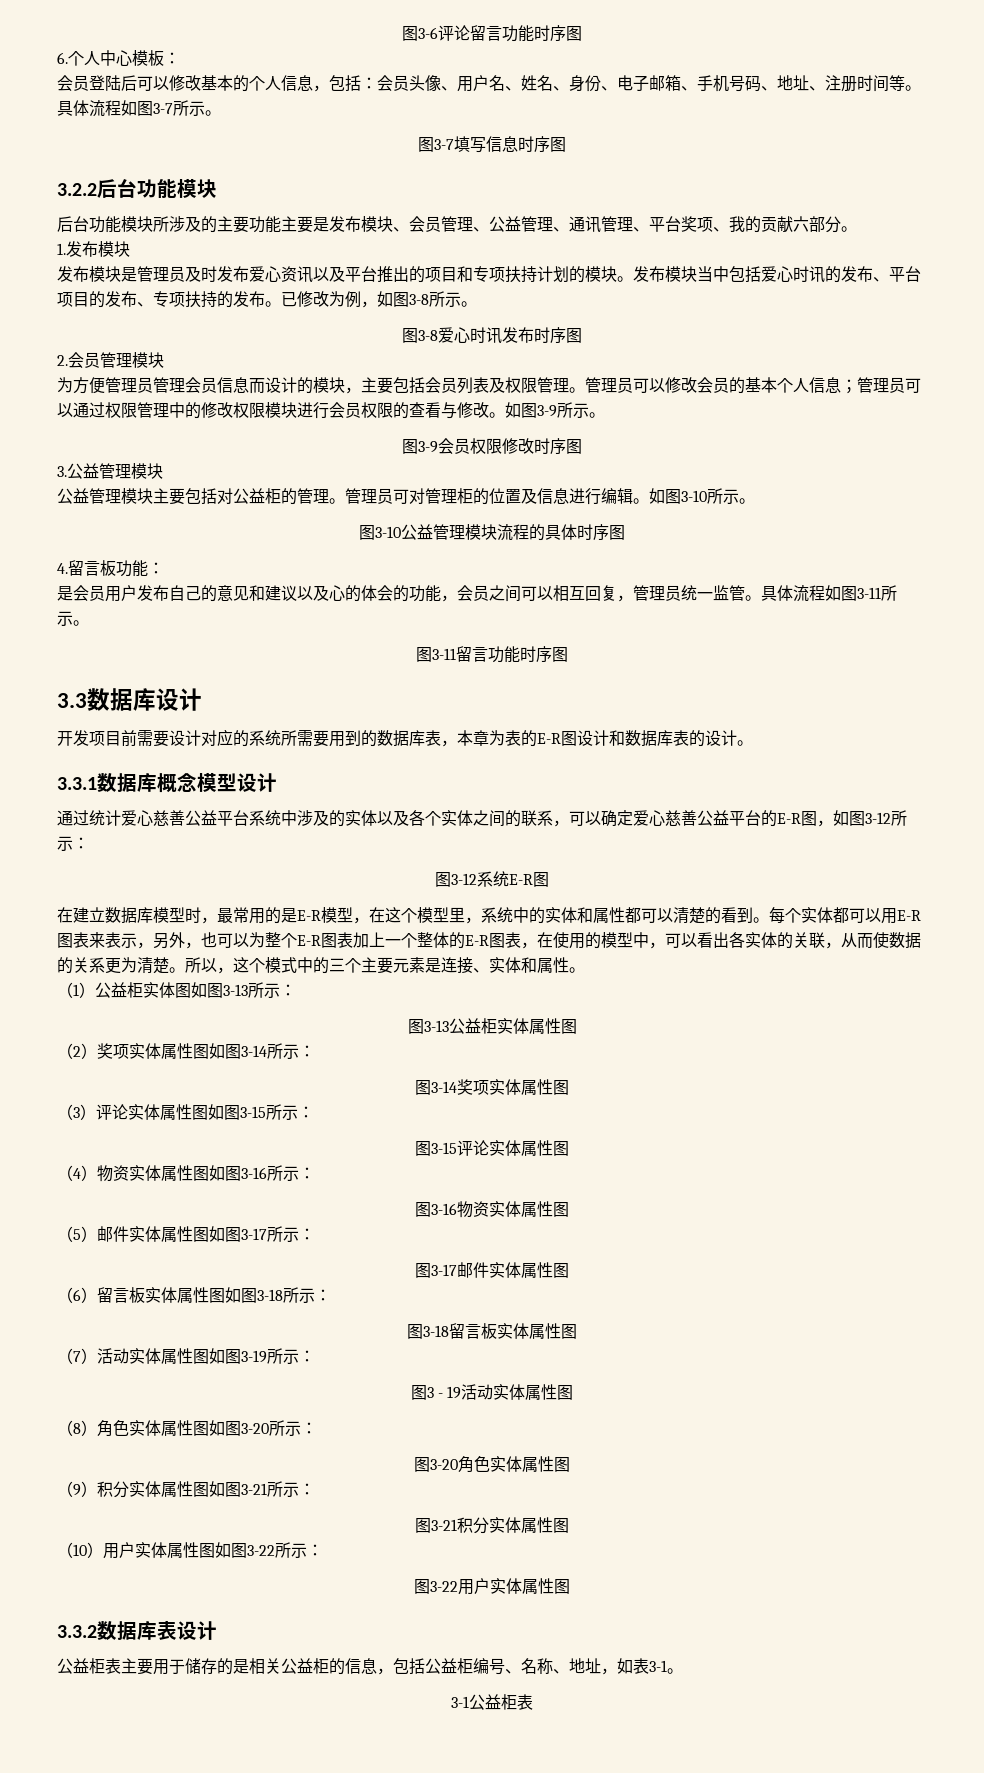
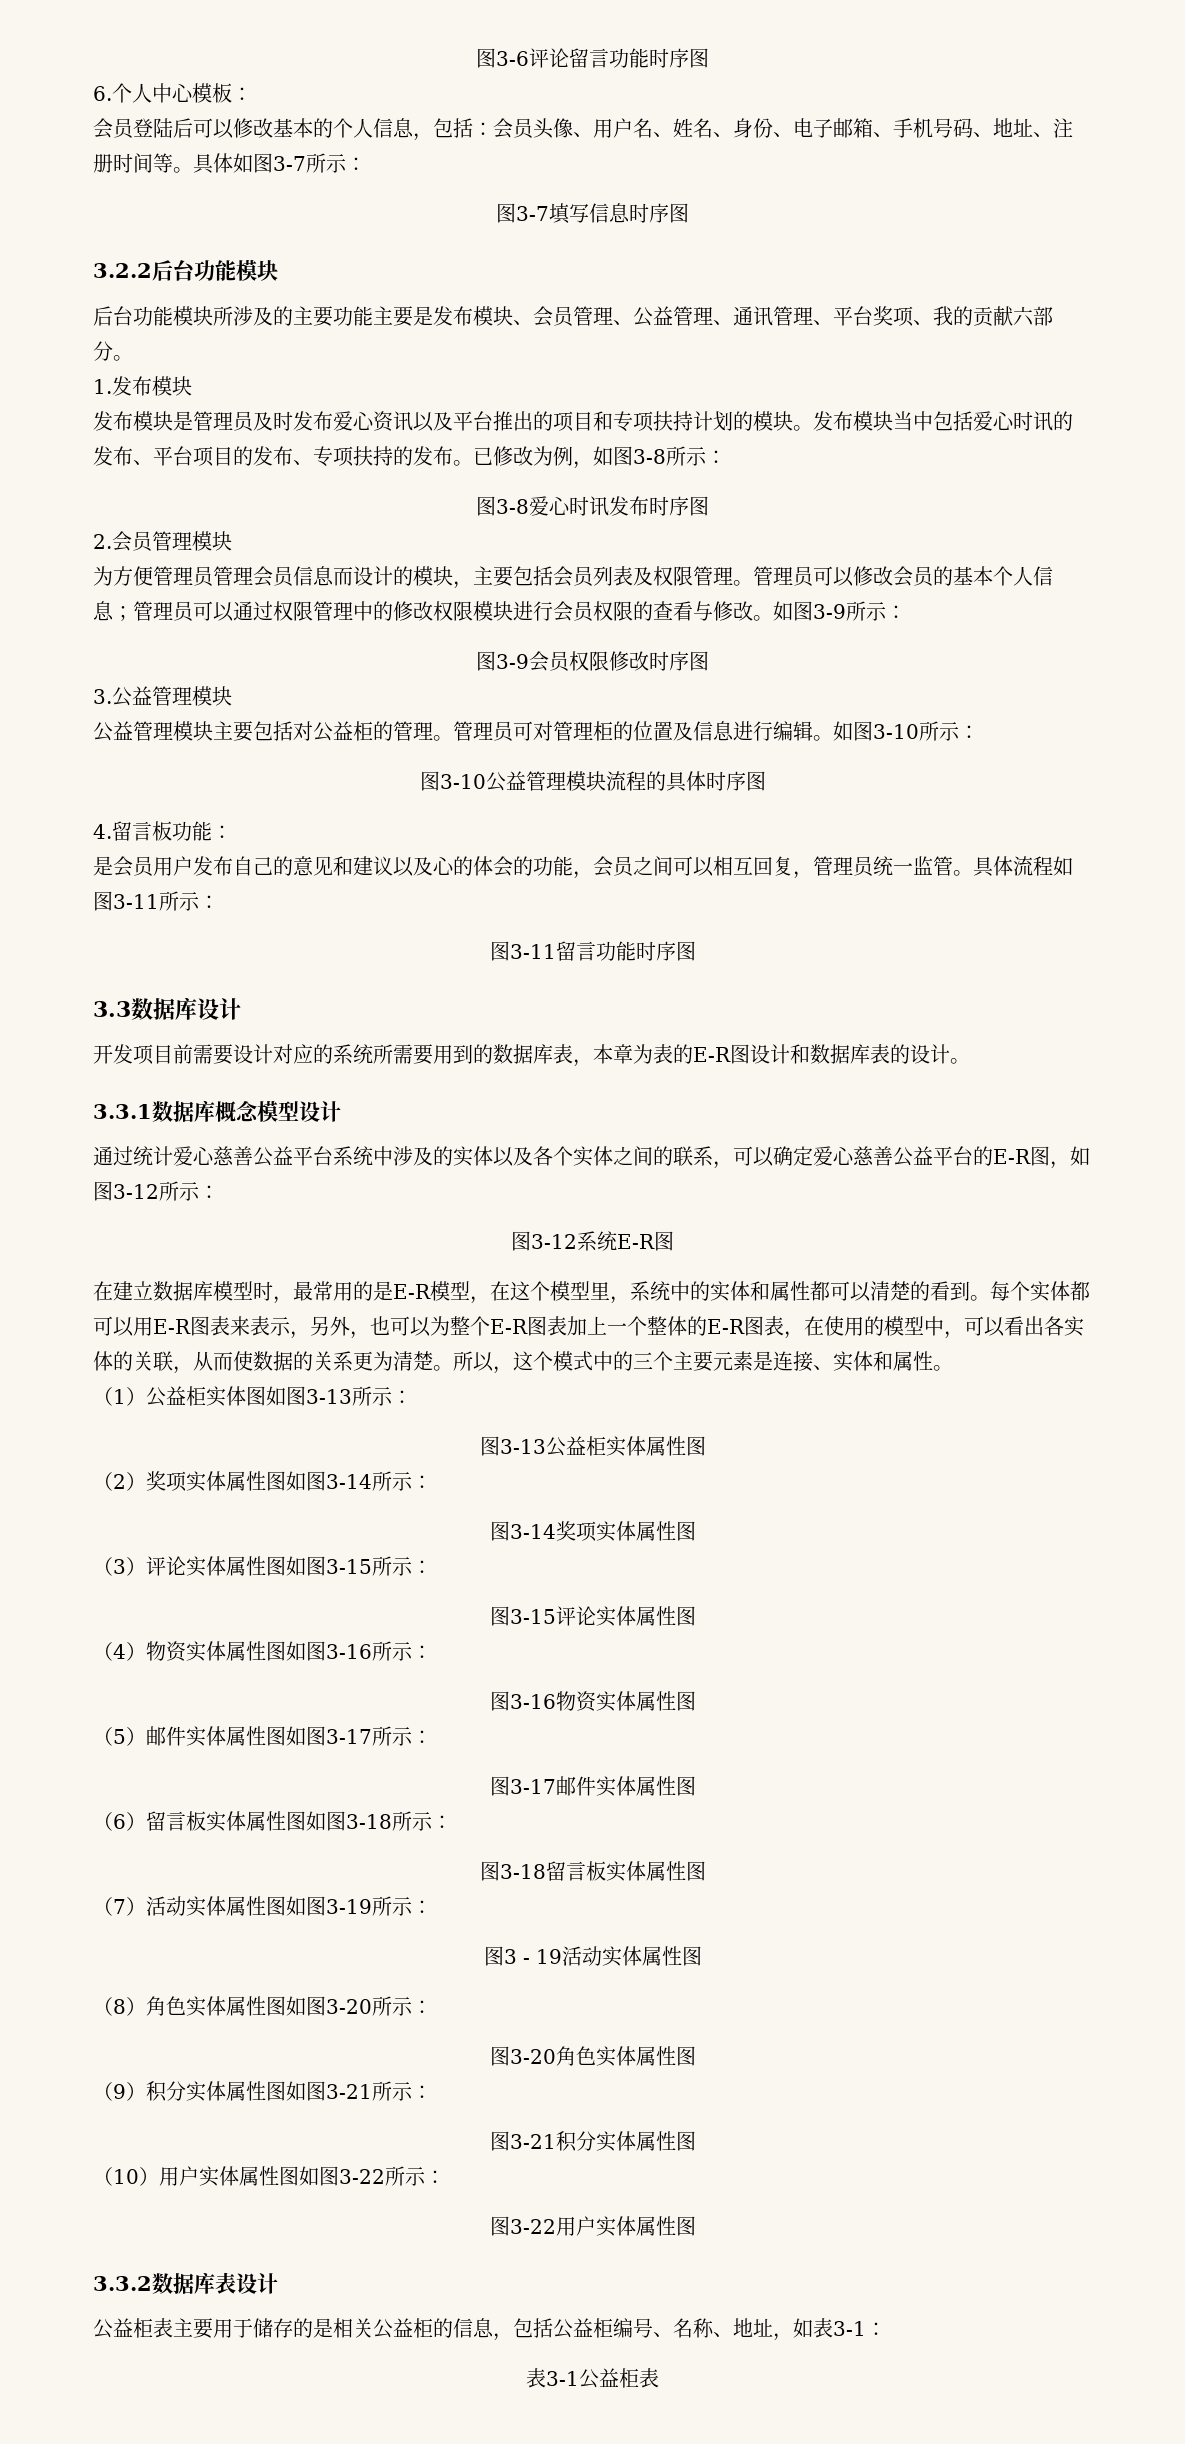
- 具体流程如图3-7所示。
+ 具体如图3-7所示：
- 已修改为例，如图3-8所示。
+ 已修改为例，如图3-8所示：
- 如图3-9所示。
+ 如图3-9所示：
- 如图3-10所示。
+ 如图3-10所示：
- 具体流程如图3-11所示。
+ 具体流程如图3-11所示：
- 公益柜表主要用于储存的是相关公益柜的信息，包括公益柜编号、名称、地址，如表3-1。
- 3-1公益柜表
+ 公益柜表主要用于储存的是相关公益柜的信息，包括公益柜编号、名称、地址，如表3-1：
+ 表3-1公益柜表

